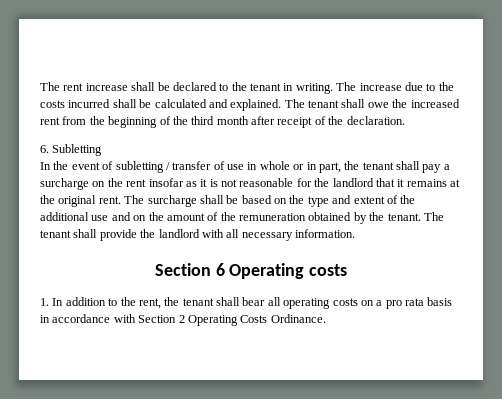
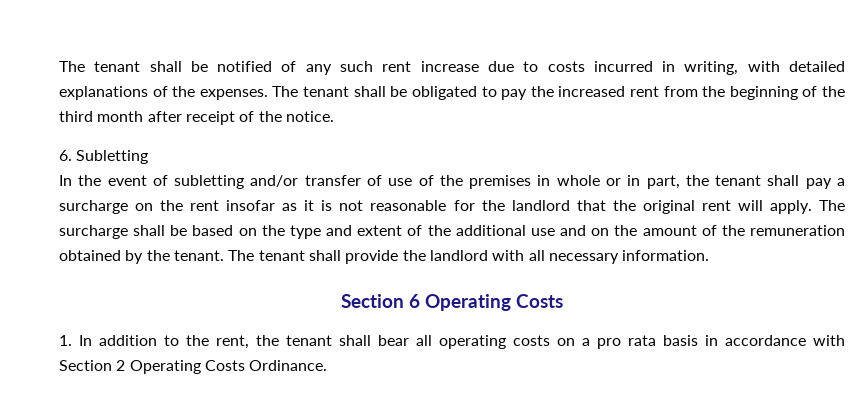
- The rent increase shall be declared to the tenant in writing. The increase due to the costs incurred shall be calculated and explained. The tenant shall owe the increased rent from the beginning of the third month after receipt of the declaration.
+ The tenant shall be notified of any such rent increase due to costs incurred in writing, with detailed explanations of the expenses. The tenant shall be obligated to pay the increased rent from the beginning of the third month after receipt of the notice.
- In the event of subletting / transfer of use in whole or in part, the tenant shall pay a surcharge on the rent insofar as it is not reasonable for the landlord that it remains at the original rent.
+ In the event of subletting and/or transfer of use of the premises in whole or in part, the tenant shall pay a surcharge on the rent insofar as it is not reasonable for the landlord that the original rent will apply.
- Section 6 Operating costs
+ Section 6 Operating Costs

